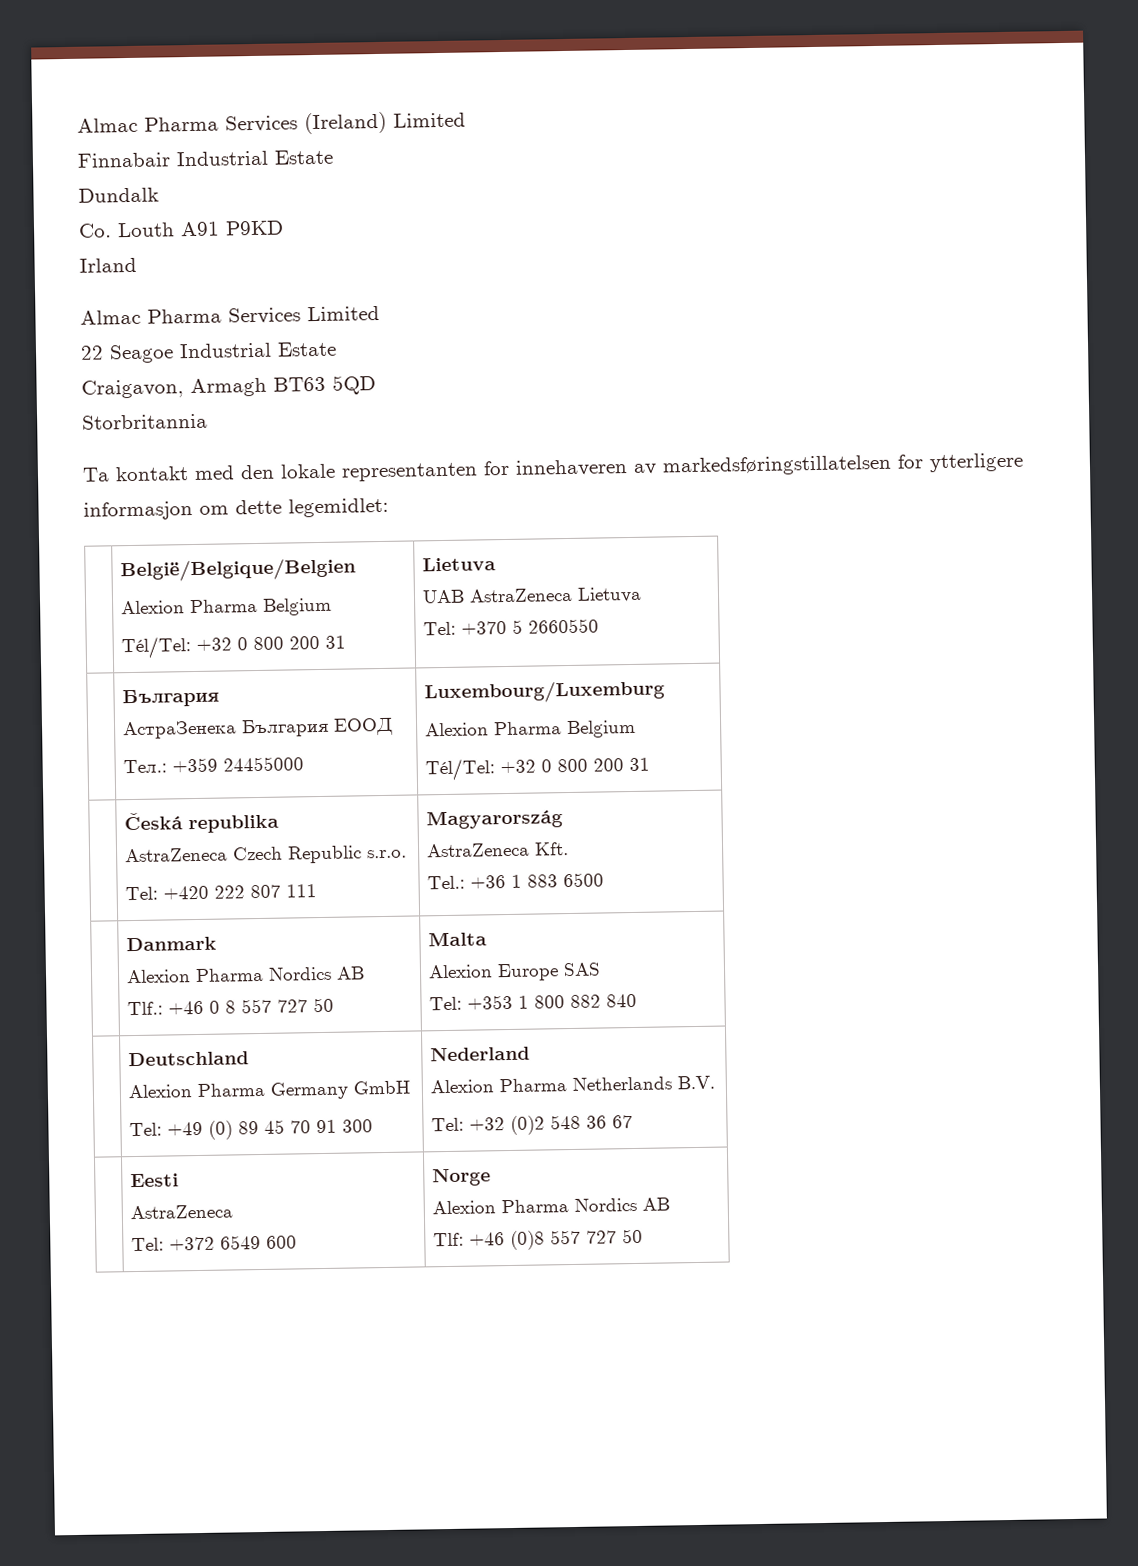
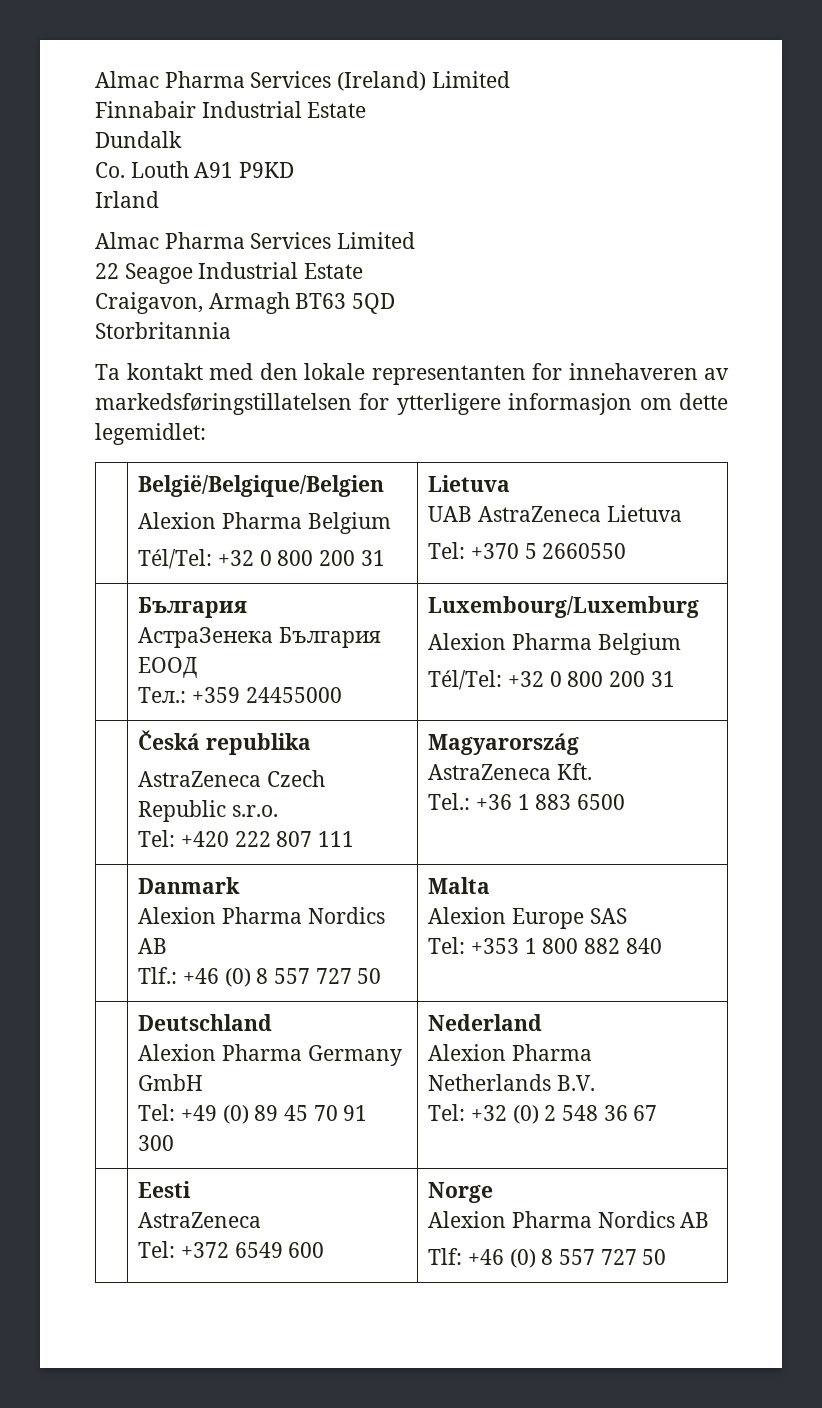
  | Danmark
  Alexion Pharma Nordics AB
- Tlf.: +46 0 8 557 727 50 | Malta
+ Tlf.: +46 (0) 8 557 727 50 | Malta
  | Deutschland
  Alexion Pharma Germany GmbH
  Tel: +49 (0) 89 45 70 91 300 | Nederland
  Alexion Pharma Netherlands B.V.
- Tel: +32 (0)2 548 36 67
+ Tel: +32 (0) 2 548 36 67
  | Eesti
  AstraZeneca
  Tel: +372 6549 600 | Norge
  Alexion Pharma Nordics AB
- Tlf: +46 (0)8 557 727 50
+ Tlf: +46 (0) 8 557 727 50

